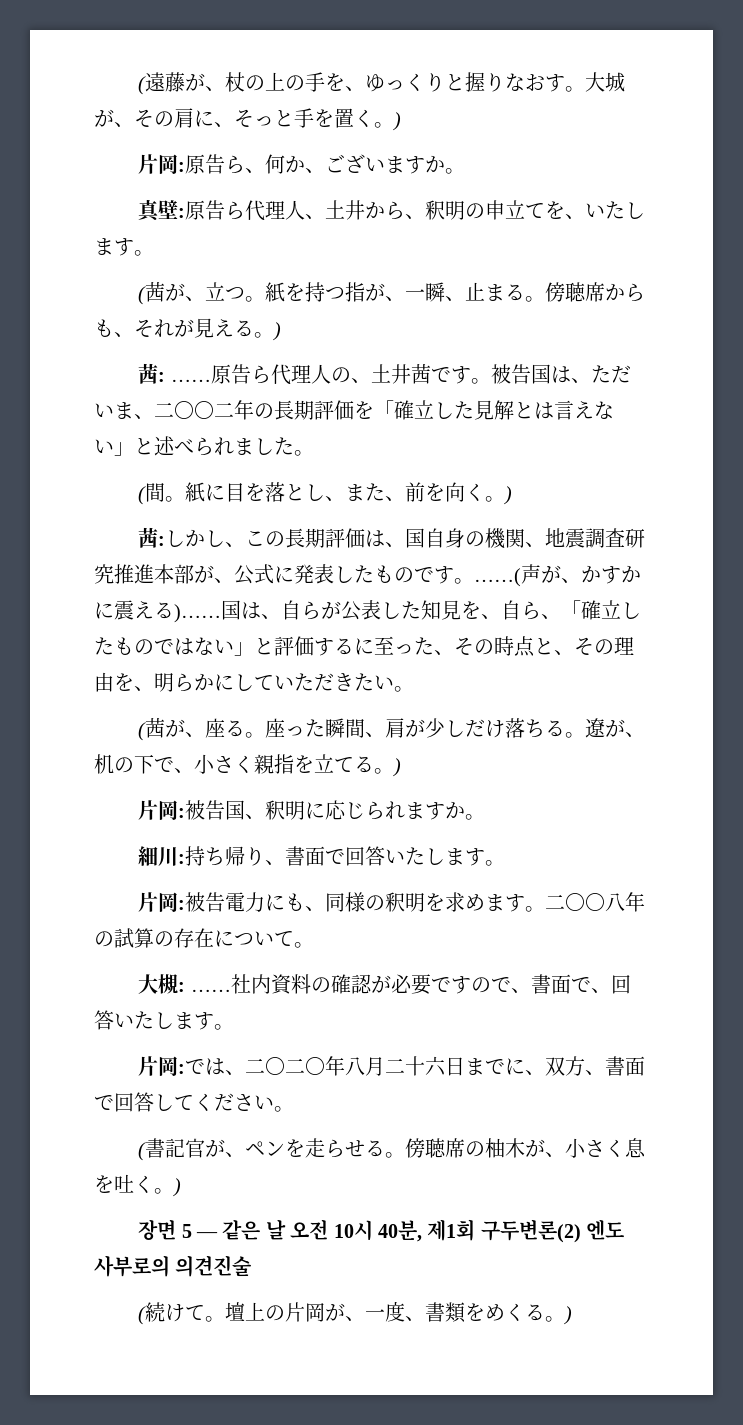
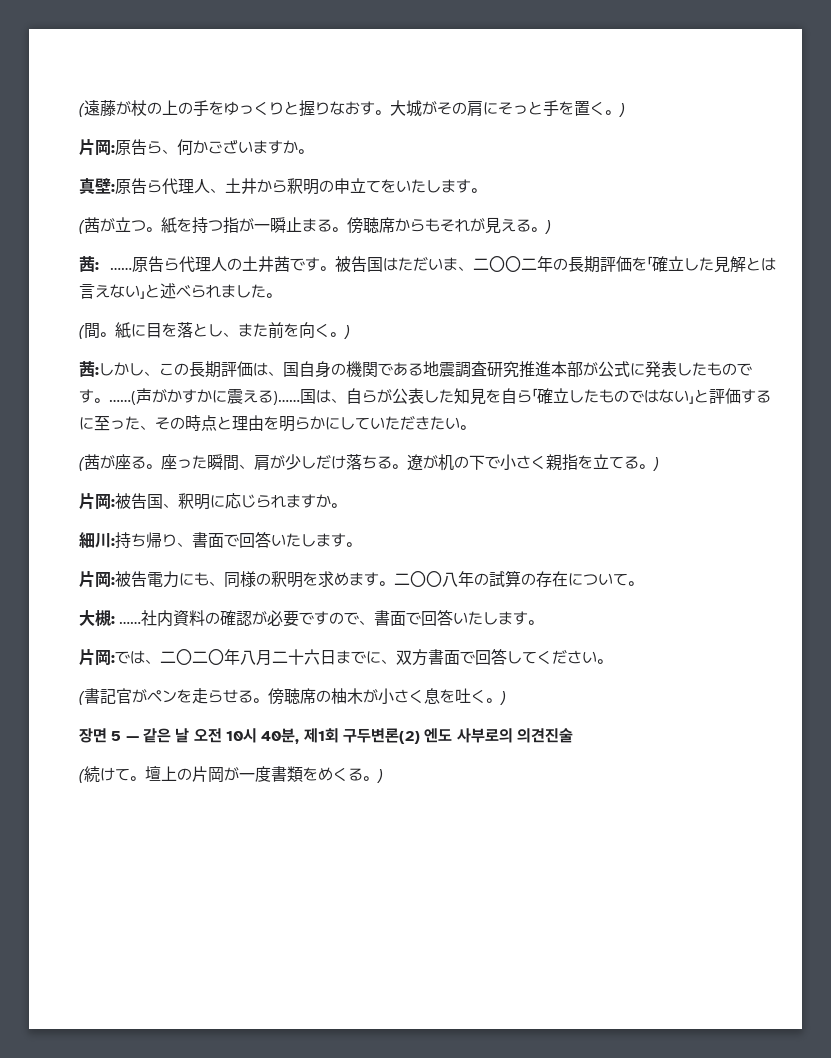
- (遠藤が、杖の上の手を、ゆっくりと握りなおす。
+ (遠藤が杖の上の手をゆっくりと握りなおす。
- 大城が、その肩に、そっと手を置く。)
+ 大城がその肩にそっと手を置く。)
- 片岡:原告ら、何か、ございますか。
+ 片岡:原告ら、何かございますか。
- 真壁:原告ら代理人、土井から、釈明の申立てを、いたします。
+ 真壁:原告ら代理人、土井から釈明の申立てをいたします。
- (茜が、立つ。
+ (茜が立つ。
- 紙を持つ指が、一瞬、止まる。
+ 紙を持つ指が一瞬止まる。
- 傍聴席からも、それが見える。)
+ 傍聴席からもそれが見える。)
- 原告ら代理人の、土井茜です。
+ 原告ら代理人の土井茜です。
- 被告国は、ただいま、二〇〇二年の長期評価を「確立した見解とは言えない」と述べられました。
+ 被告国はただいま、二〇〇二年の長期評価を「確立した見解とは言えない」と述べられました。
- 紙に目を落とし、また、前を向く。)
+ 紙に目を落とし、また前を向く。)
- 茜:しかし、この長期評価は、国自身の機関、地震調査研究推進本部が、公式に発表したものです。
+ 茜:しかし、この長期評価は、国自身の機関である地震調査研究推進本部が公式に発表したものです。
- ……(声が、かすかに震える)……
+ ……(声がかすかに震える)……
- 国は、自らが公表した知見を、自ら、「確立したものではない」と評価するに至った、その時点と、その理由を、明らかにしていただきたい。
+ 国は、自らが公表した知見を自ら「確立したものではない」と評価するに至った、その時点と理由を明らかにしていただきたい。
- (茜が、座る。
+ (茜が座る。
- 遼が、机の下で、小さく親指を立てる。)
+ 遼が机の下で小さく親指を立てる。)
- 社内資料の確認が必要ですので、書面で、回答いたします。
+ 社内資料の確認が必要ですので、書面で回答いたします。
- 片岡:では、二〇二〇年八月二十六日までに、双方、書面で回答してください。
+ 片岡:では、二〇二〇年八月二十六日までに、双方書面で回答してください。
- (書記官が、ペンを走らせる。
+ (書記官がペンを走らせる。
- 傍聴席の柚木が、小さく息を吐く。)
+ 傍聴席の柚木が小さく息を吐く。)
- 壇上の片岡が、一度、書類をめくる。)
+ 壇上の片岡が一度書類をめくる。)

